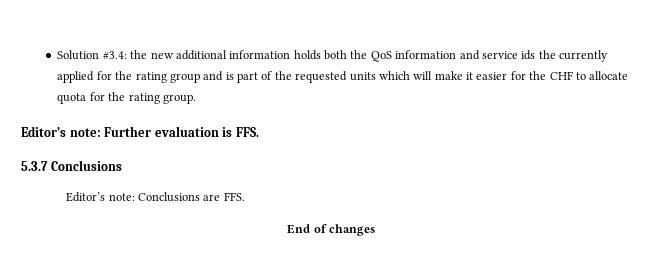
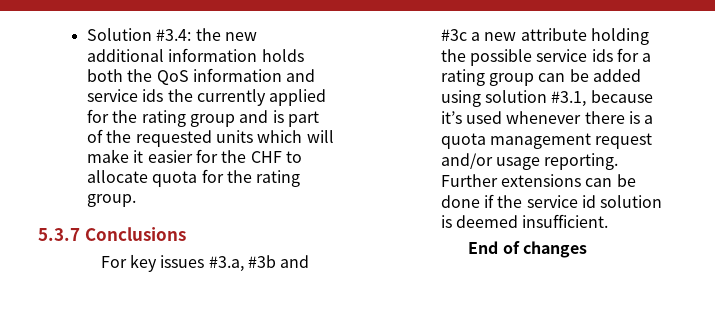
- Editor’s note: Further evaluation is FFS.
  5.3.7 Conclusions
- Editor’s note: Conclusions are FFS.
+ For key issues #3.a, #3b and #3c a new attribute holding the possible service ids for a rating group can be added using solution #3.1, because it’s used whenever there is a quota management request and/or usage reporting. Further extensions can be done if the service id solution is deemed insufficient.

